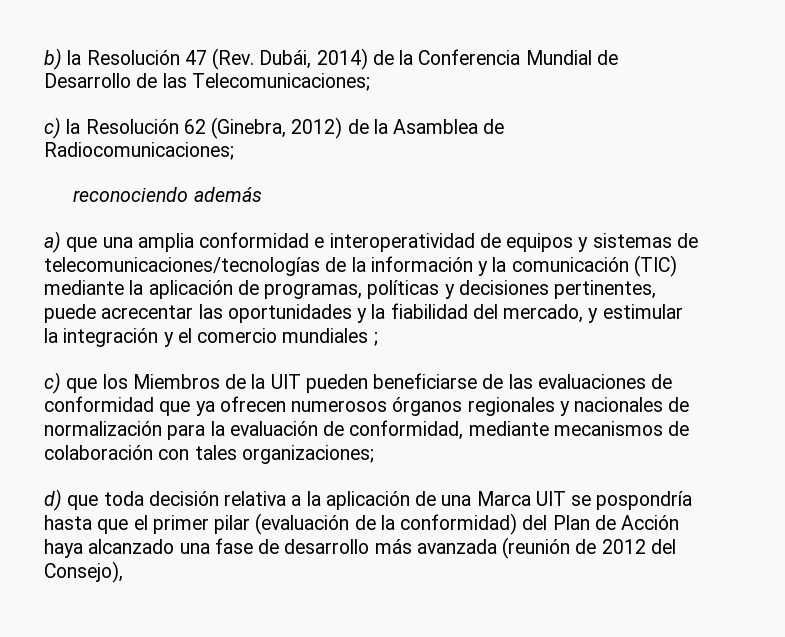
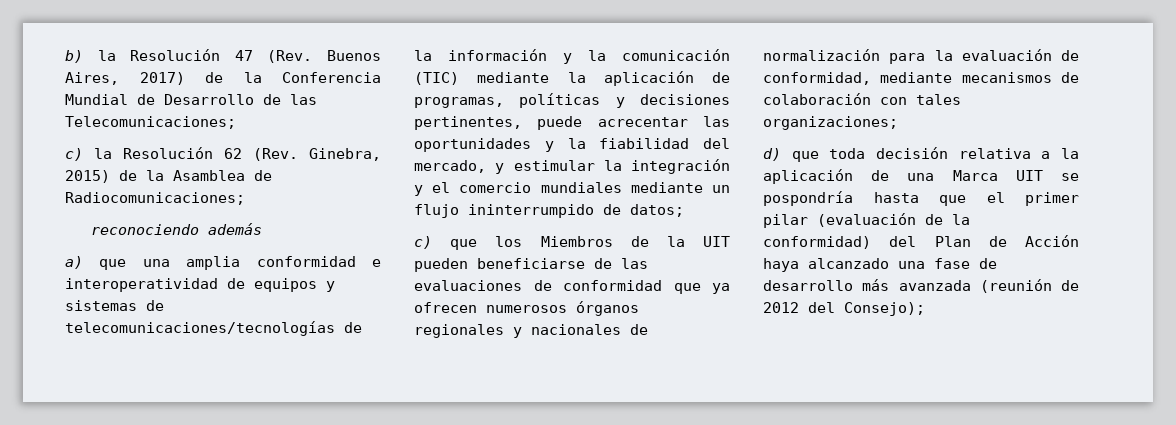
- b) la Resolución 47 (Rev. Dubái, 2014) de la Conferencia Mundial de Desarrollo de las Telecomunicaciones;
+ b) la Resolución 47 (Rev. Buenos Aires, 2017) de la Conferencia Mundial de Desarrollo de las Telecomunicaciones;
- c) la Resolución 62 (Ginebra, 2012) de la Asamblea de Radiocomunicaciones;
+ c) la Resolución 62 (Rev. Ginebra, 2015) de la Asamblea de Radiocomunicaciones;
- a) que una amplia conformidad e interoperatividad de equipos y sistemas de telecomunicaciones/tecnologías de la información y la comunicación (TIC) mediante la aplicación de programas, políticas y decisiones pertinentes, puede acrecentar las oportunidades y la fiabilidad del mercado, y estimular la integración y el comercio mundiales ;
+ a) que una amplia conformidad e interoperatividad de equipos y sistemas de telecomunicaciones/tecnologías de la información y la comunicación (TIC) mediante la aplicación de programas, políticas y decisiones pertinentes, puede acrecentar las oportunidades y la fiabilidad del mercado, y estimular la integración y el comercio mundiales mediante un flujo ininterrumpido de datos;
- d) que toda decisión relativa a la aplicación de una Marca UIT se pospondría hasta que el primer pilar (evaluación de la conformidad) del Plan de Acción haya alcanzado una fase de desarrollo más avanzada (reunión de 2012 del Consejo),
+ d) que toda decisión relativa a la aplicación de una Marca UIT se pospondría hasta que el primer pilar (evaluación de la conformidad) del Plan de Acción haya alcanzado una fase de desarrollo más avanzada (reunión de 2012 del Consejo);

